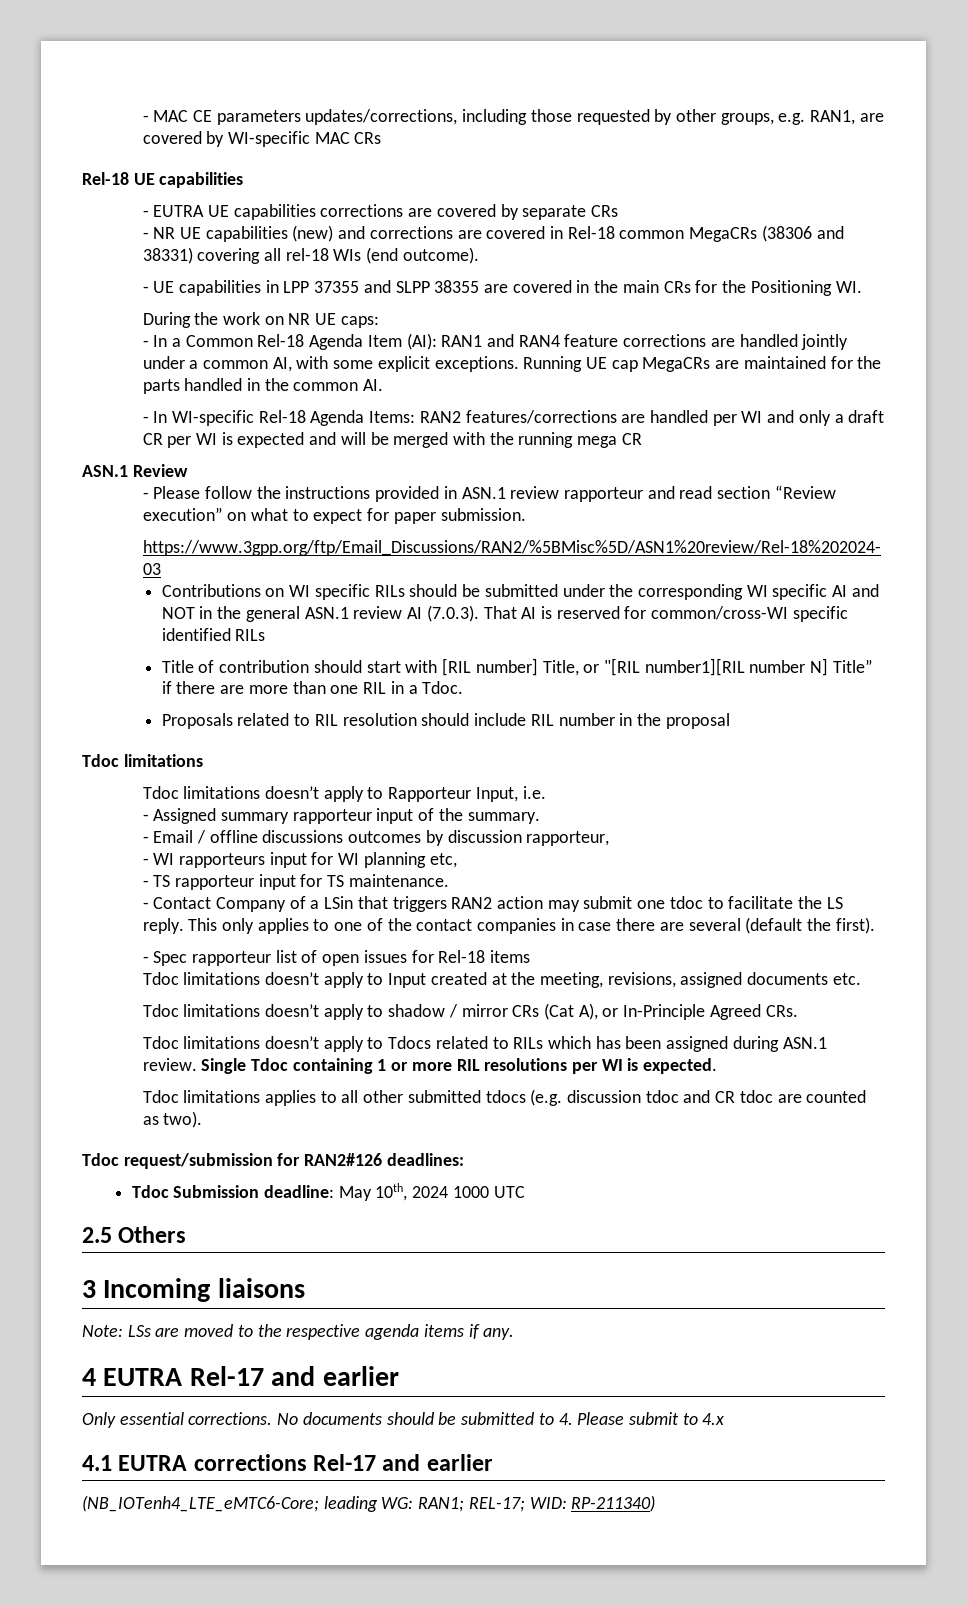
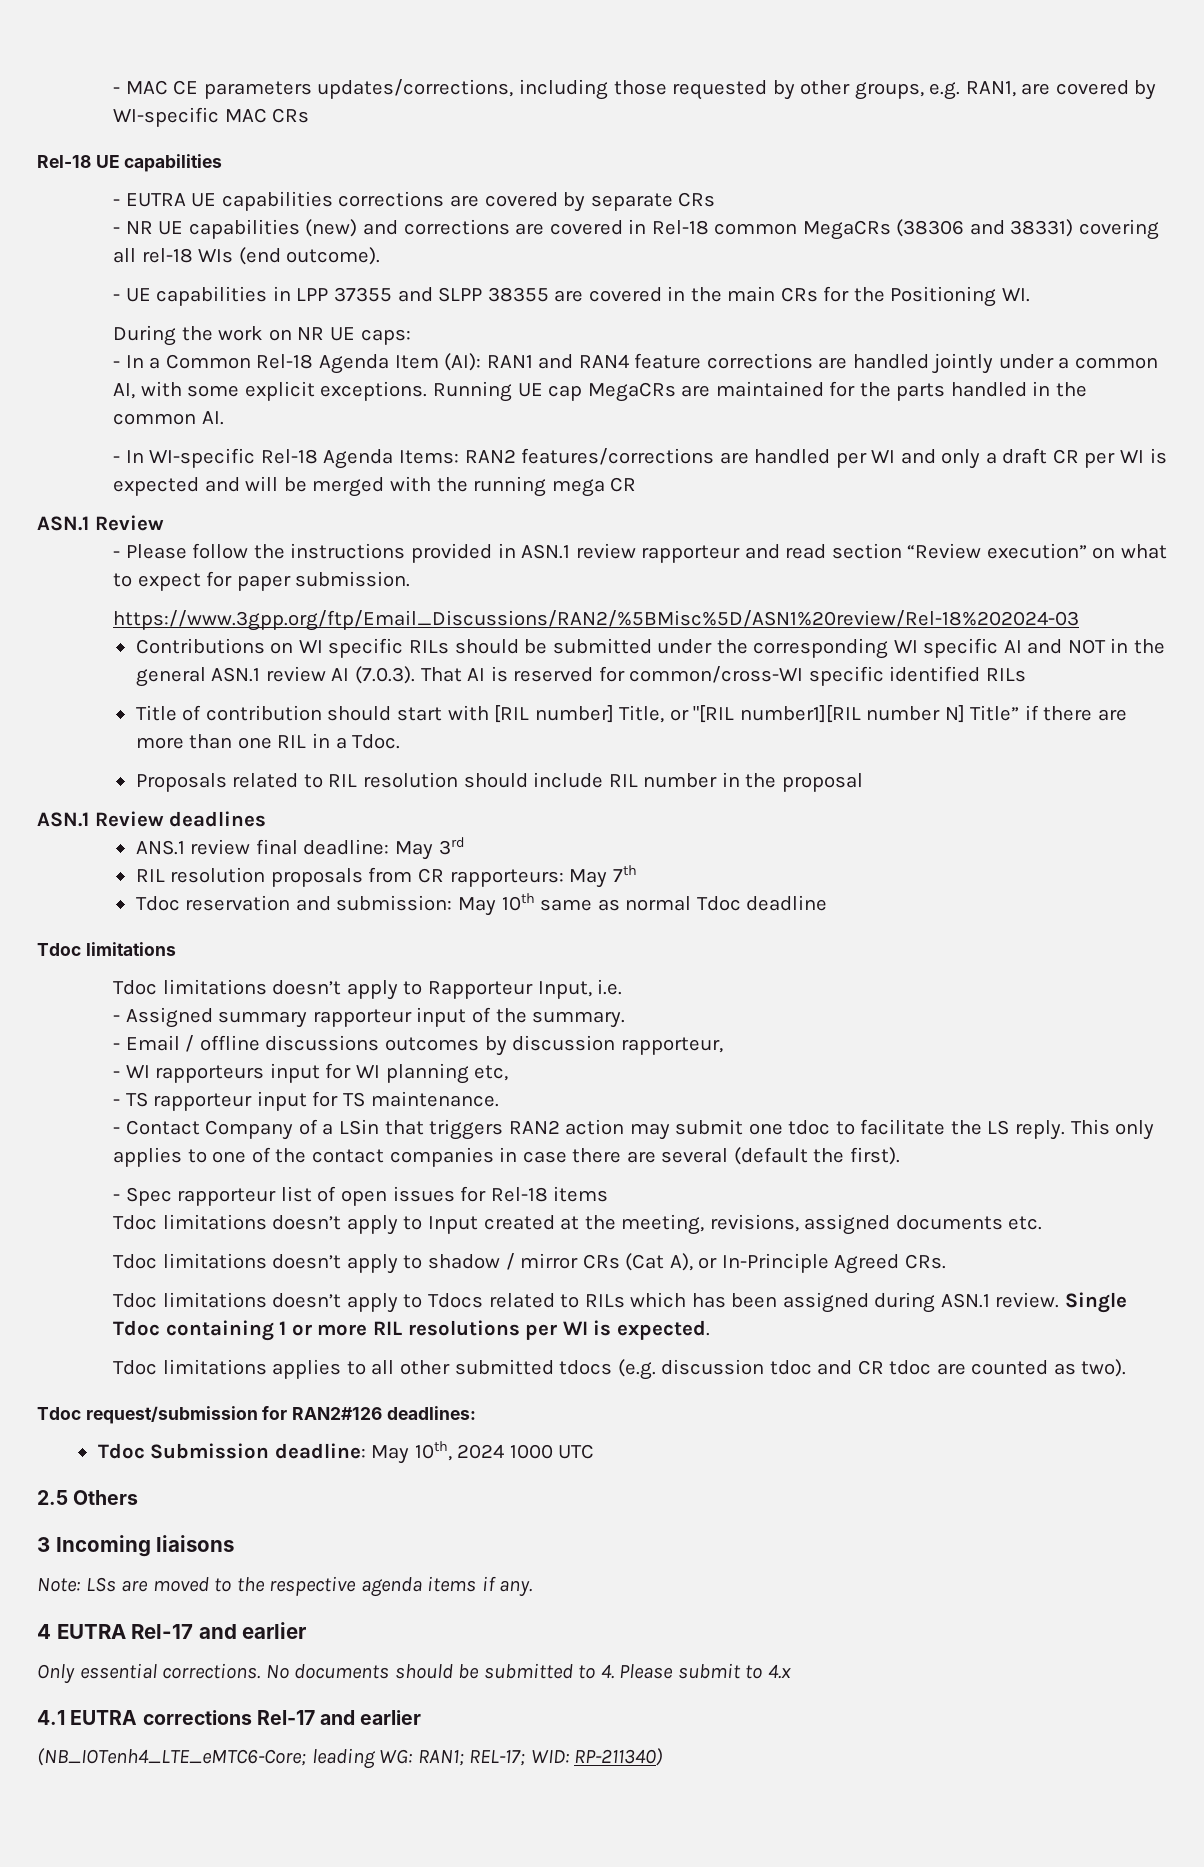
+ ASN.1 Review deadlines
+ ANS.1 review final deadline: May 3rd
+ RIL resolution proposals from CR rapporteurs: May 7th
+ Tdoc reservation and submission: May 10th same as normal Tdoc deadline

